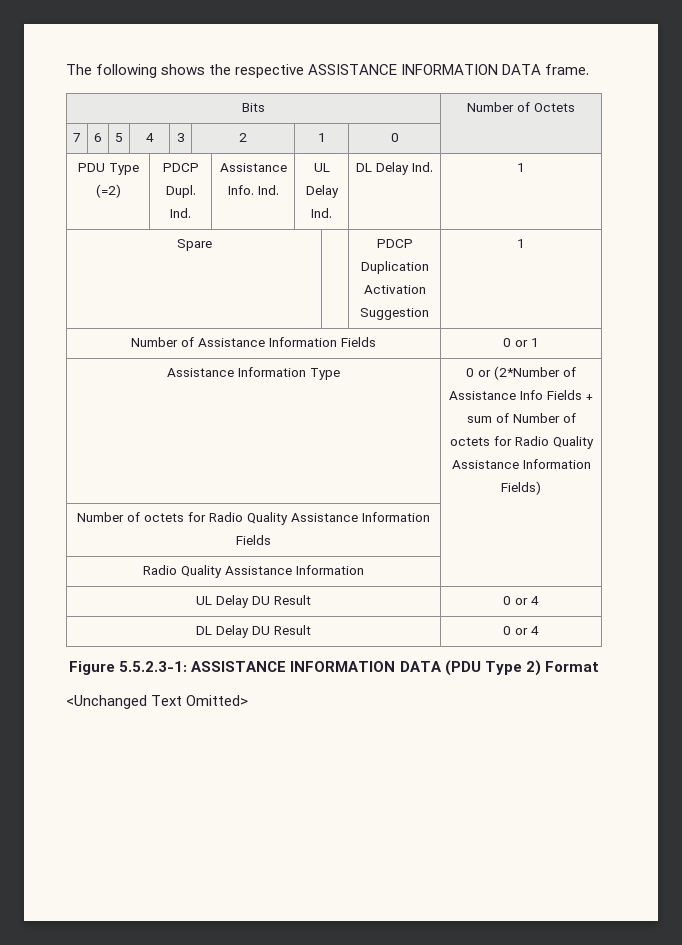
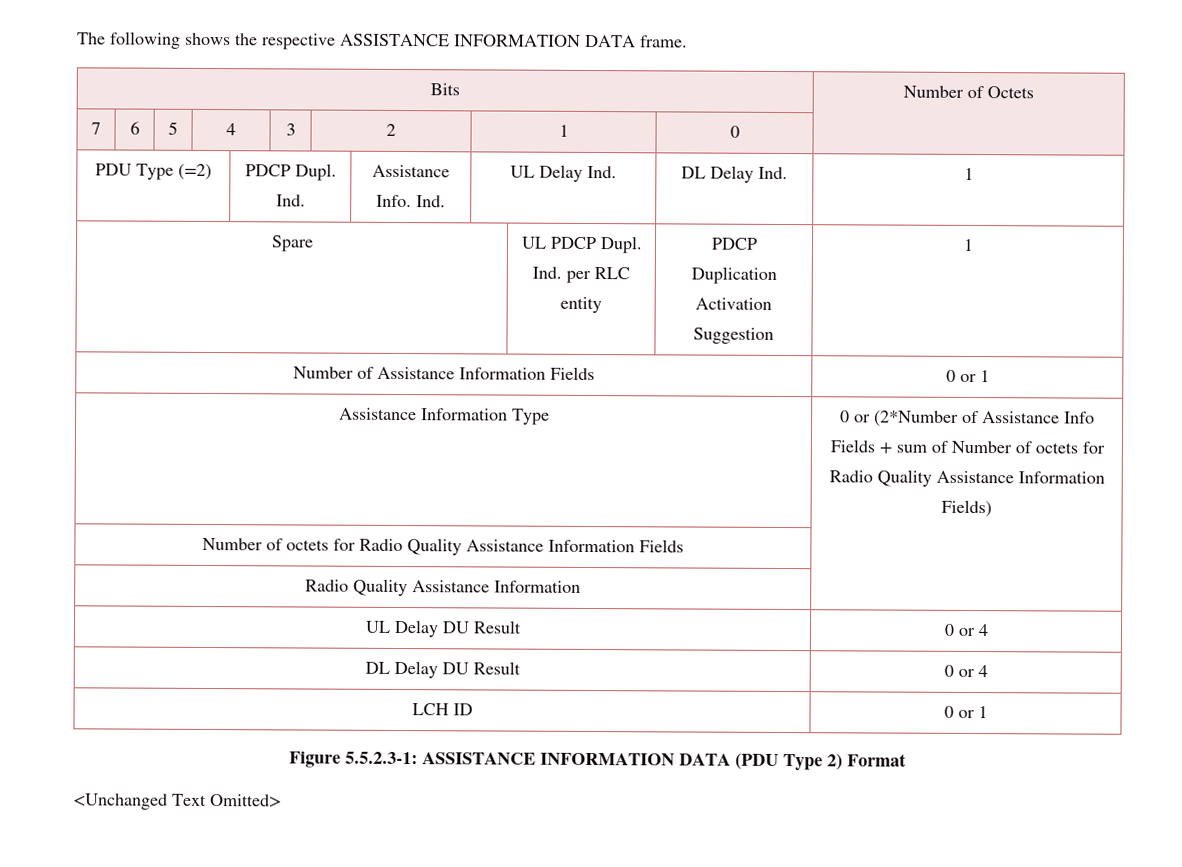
- Spare | | PDCP Duplication Activation Suggestion | 1
+ Spare | UL PDCP Dupl. Ind. per RLC entity | PDCP Duplication Activation Suggestion | 1
+ LCH ID | 0 or 1

